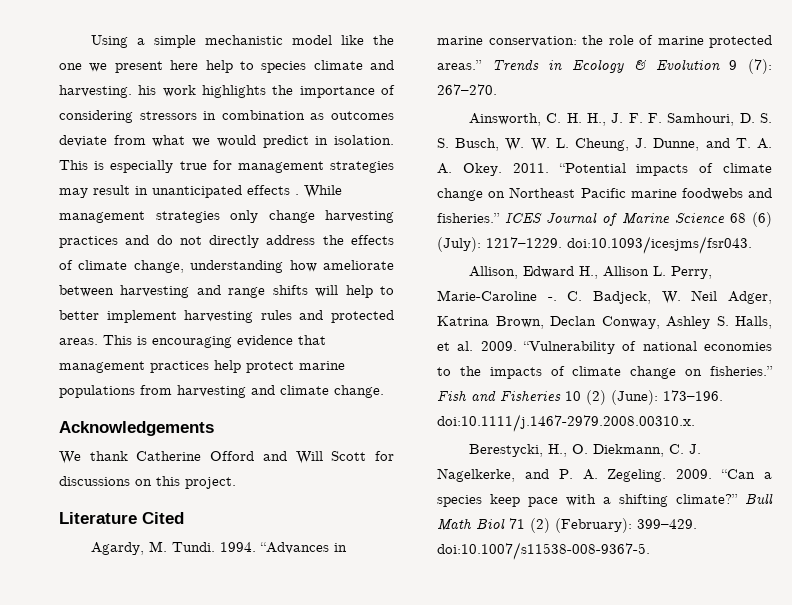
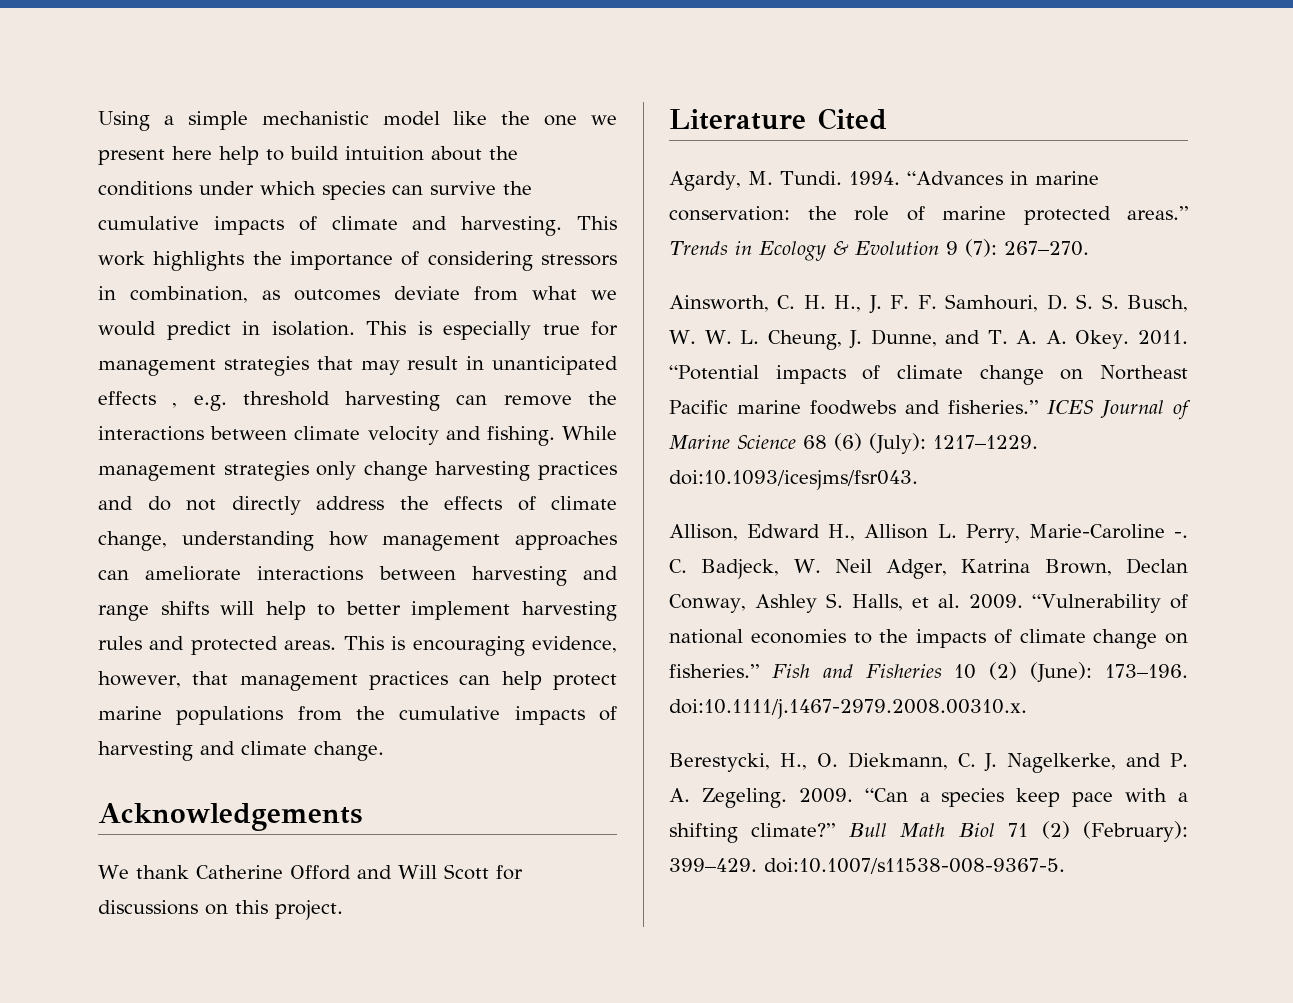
- Using a simple mechanistic model like the one we present here help to species climate and harvesting. his work highlights the importance of considering stressors in combination as outcomes deviate from what we would predict in isolation.
+ Using a simple mechanistic model like the one we present here help to build intuition about the conditions under which species can survive the cumulative impacts of climate and harvesting. This work highlights the importance of considering stressors in combination, as outcomes deviate from what we would predict in isolation.
- This is especially true for management strategies may result in unanticipated effects .
+ This is especially true for management strategies that may result in unanticipated effects , e.g. threshold harvesting can remove the interactions between climate velocity and fishing.
- While management strategies only change harvesting practices and do not directly address the effects of climate change, understanding how ameliorate between harvesting and range shifts will help to better implement harvesting rules and protected areas.
+ While management strategies only change harvesting practices and do not directly address the effects of climate change, understanding how management approaches can ameliorate interactions between harvesting and range shifts will help to better implement harvesting rules and protected areas.
- This is encouraging evidence that management practices help protect marine populations from harvesting and climate change.
+ This is encouraging evidence, however, that management practices can help protect marine populations from the cumulative impacts of harvesting and climate change.

